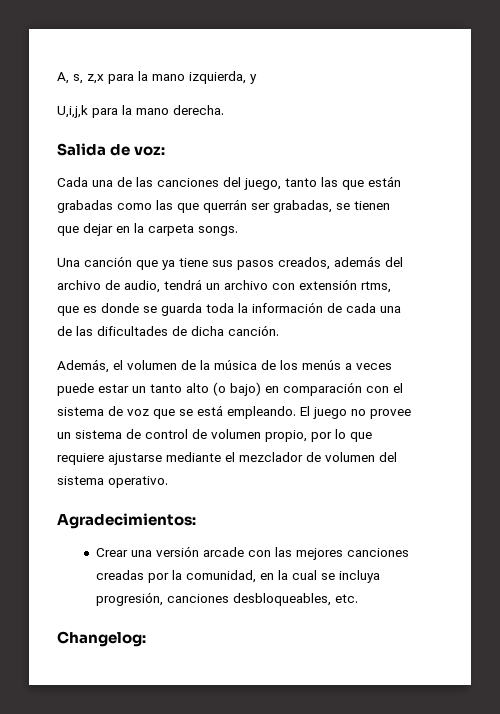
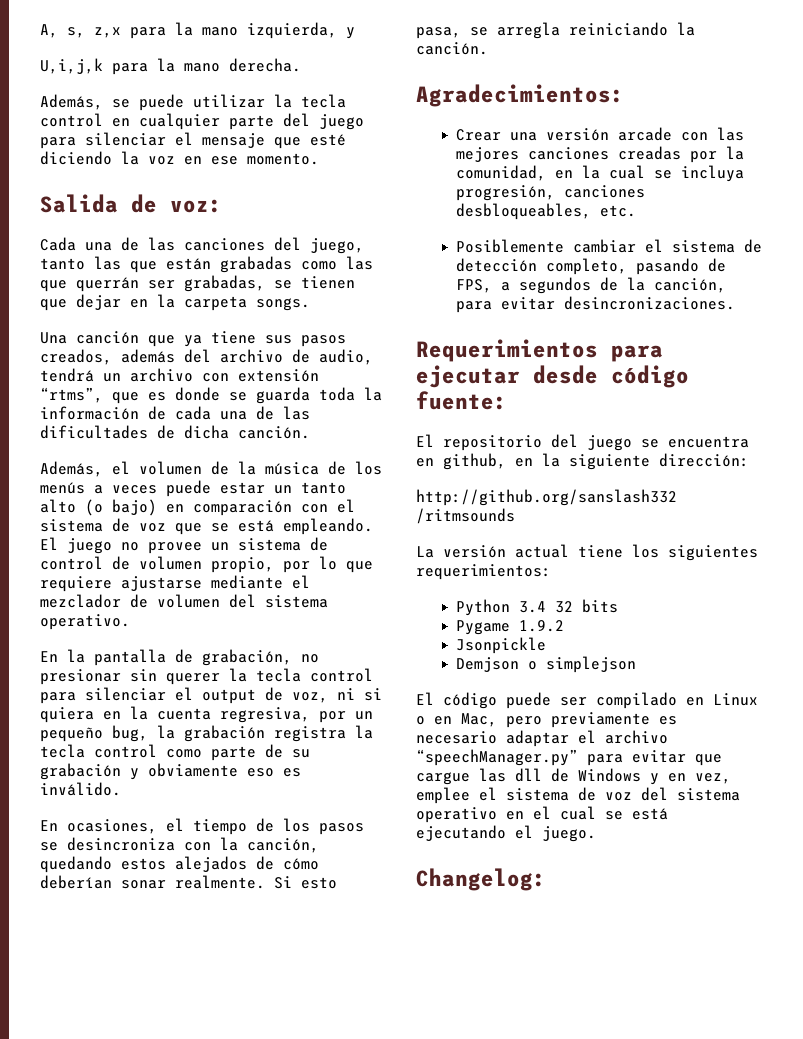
+ Además, se puede utilizar la tecla control en cualquier parte del juego para silenciar el mensaje que esté diciendo la voz en ese momento.
- Una canción que ya tiene sus pasos creados, además del archivo de audio, tendrá un archivo con extensión rtms, que es donde se guarda toda la información de cada una de las dificultades de dicha canción.
+ Una canción que ya tiene sus pasos creados, además del archivo de audio, tendrá un archivo con extensión “rtms”, que es donde se guarda toda la información de cada una de las dificultades de dicha canción.
+ En la pantalla de grabación, no presionar sin querer la tecla control para silenciar el output de voz, ni si quiera en la cuenta regresiva, por un pequeño bug, la grabación registra la tecla control como parte de su grabación y obviamente eso es inválido.
+ En ocasiones, el tiempo de los pasos se desincroniza con la canción, quedando estos alejados de cómo deberían sonar realmente. Si esto pasa, se arregla reiniciando la canción.
+ Posiblemente cambiar el sistema de detección completo, pasando de FPS, a segundos de la canción, para evitar desincronizaciones.
+ Requerimientos para ejecutar desde código fuente:
+ El repositorio del juego se encuentra en github, en la siguiente dirección:
+ http://github.org/sanslash332 /ritmsounds
+ La versión actual tiene los siguientes requerimientos:
+ Python 3.4 32 bits
+ Pygame 1.9.2
+ Jsonpickle
+ Demjson o simplejson
+ El código puede ser compilado en Linux o en Mac, pero previamente es necesario adaptar el archivo “speechManager.py” para evitar que cargue las dll de Windows y en vez, emplee el sistema de voz del sistema operativo en el cual se está ejecutando el juego.

